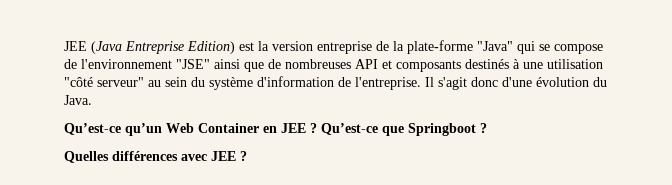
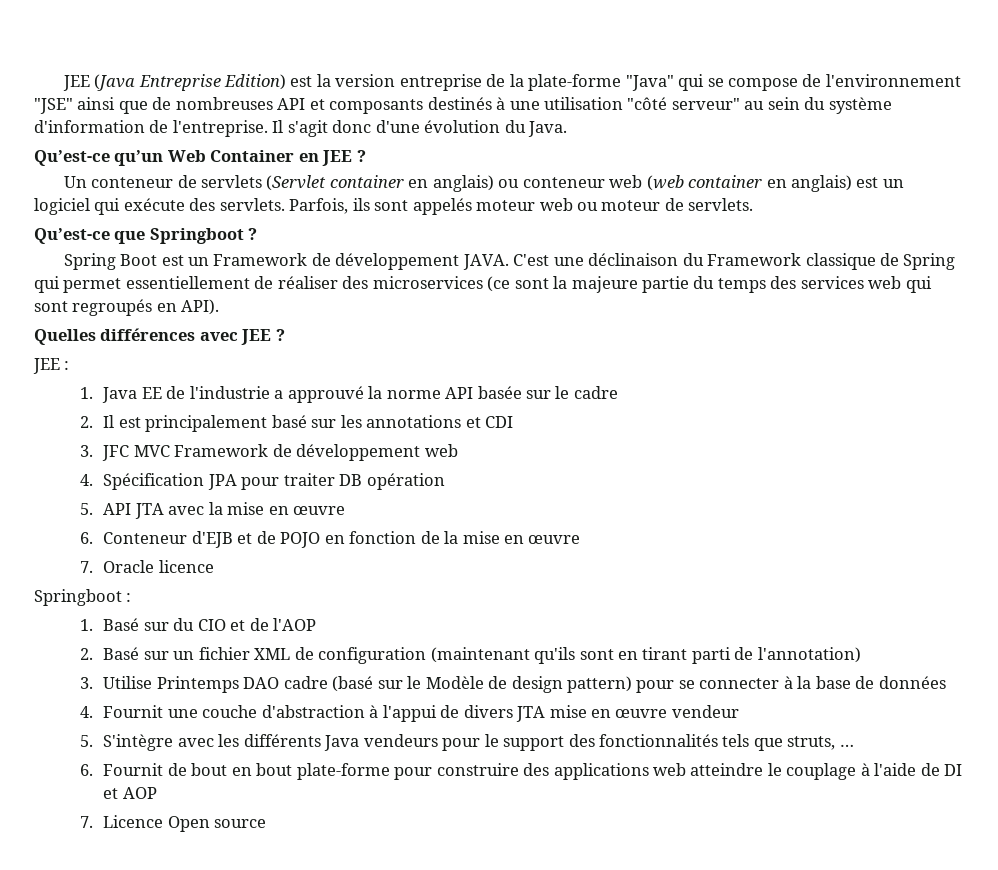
- Qu’est-ce qu’un Web Container en JEE ? Qu’est-ce que Springboot ?
+ Qu’est-ce qu’un Web Container en JEE ?
+ Un conteneur de servlets (Servlet container en anglais) ou conteneur web (web container en anglais) est un logiciel qui exécute des servlets. Parfois, ils sont appelés moteur web ou moteur de servlets.
+ Qu’est-ce que Springboot ?
+ Spring Boot est un Framework de développement JAVA. C'est une déclinaison du Framework classique de Spring qui permet essentiellement de réaliser des microservices (ce sont la majeure partie du temps des services web qui sont regroupés en API).
+ JEE :
+ 1. Java EE de l'industrie a approuvé la norme API basée sur le cadre
+ 2. Il est principalement basé sur les annotations et CDI
+ 3. JFC MVC Framework de développement web
+ 4. Spécification JPA pour traiter DB opération
+ 5. API JTA avec la mise en œuvre
+ 6. Conteneur d'EJB et de POJO en fonction de la mise en œuvre
+ 7. Oracle licence
+ Springboot :
+ 1. Basé sur du CIO et de l'AOP
+ 2. Basé sur un fichier XML de configuration (maintenant qu'ils sont en tirant parti de l'annotation)
+ 3. Utilise Printemps DAO cadre (basé sur le Modèle de design pattern) pour se connecter à la base de données
+ 4. Fournit une couche d'abstraction à l'appui de divers JTA mise en œuvre vendeur
+ 5. S'intègre avec les différents Java vendeurs pour le support des fonctionnalités tels que struts, …
+ 6. Fournit de bout en bout plate-forme pour construire des applications web atteindre le couplage à l'aide de DI et AOP
+ 7. Licence Open source

